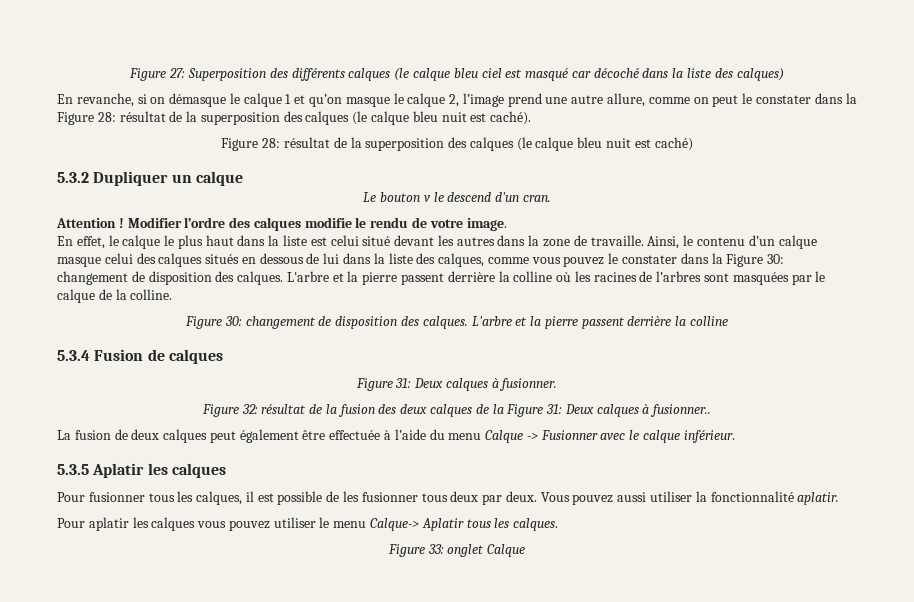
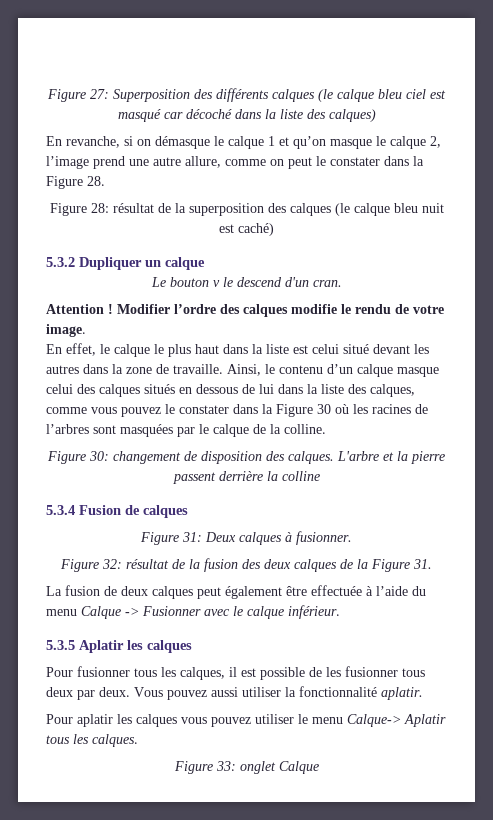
- En revanche, si on démasque le calque 1 et qu’on masque le calque 2, l’image prend une autre allure, comme on peut le constater dans la Figure 28: résultat de la superposition des calques (le calque bleu nuit est caché).
+ En revanche, si on démasque le calque 1 et qu’on masque le calque 2, l’image prend une autre allure, comme on peut le constater dans la Figure 28.
- Ainsi, le contenu d’un calque masque celui des calques situés en dessous de lui dans la liste des calques, comme vous pouvez le constater dans la Figure 30: changement de disposition des calques. L'arbre et la pierre passent derrière la colline où les racines de l’arbres sont masquées par le calque de la colline.
+ Ainsi, le contenu d’un calque masque celui des calques situés en dessous de lui dans la liste des calques, comme vous pouvez le constater dans la Figure 30 où les racines de l’arbres sont masquées par le calque de la colline.
- Figure 32: résultat de la fusion des deux calques de la Figure 31: Deux calques à fusionner..
+ Figure 32: résultat de la fusion des deux calques de la Figure 31.

